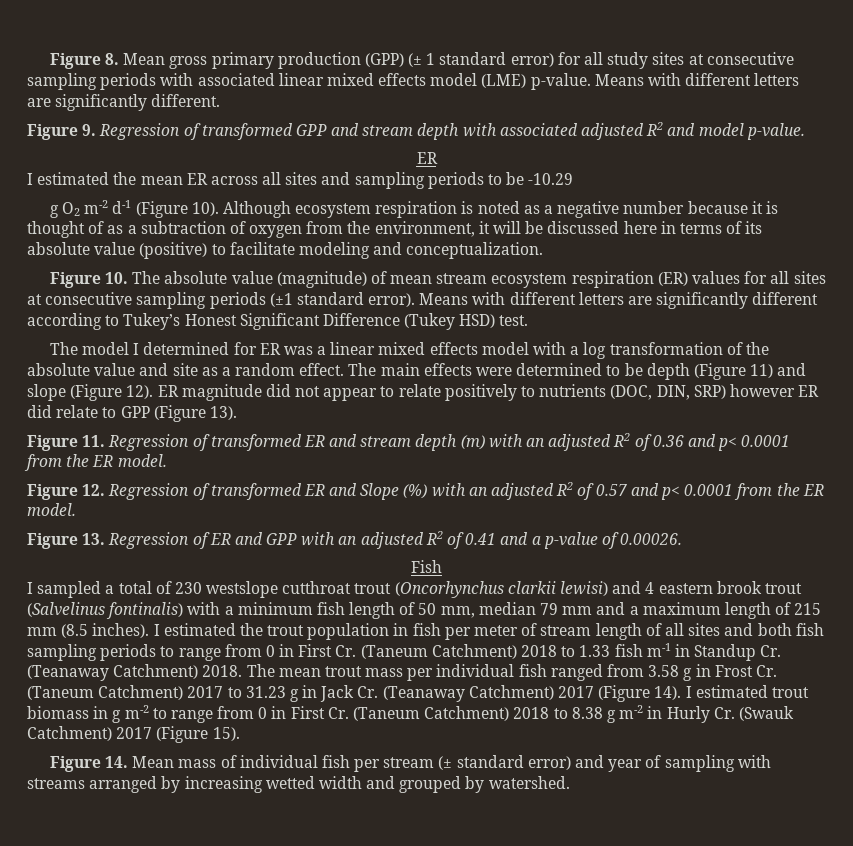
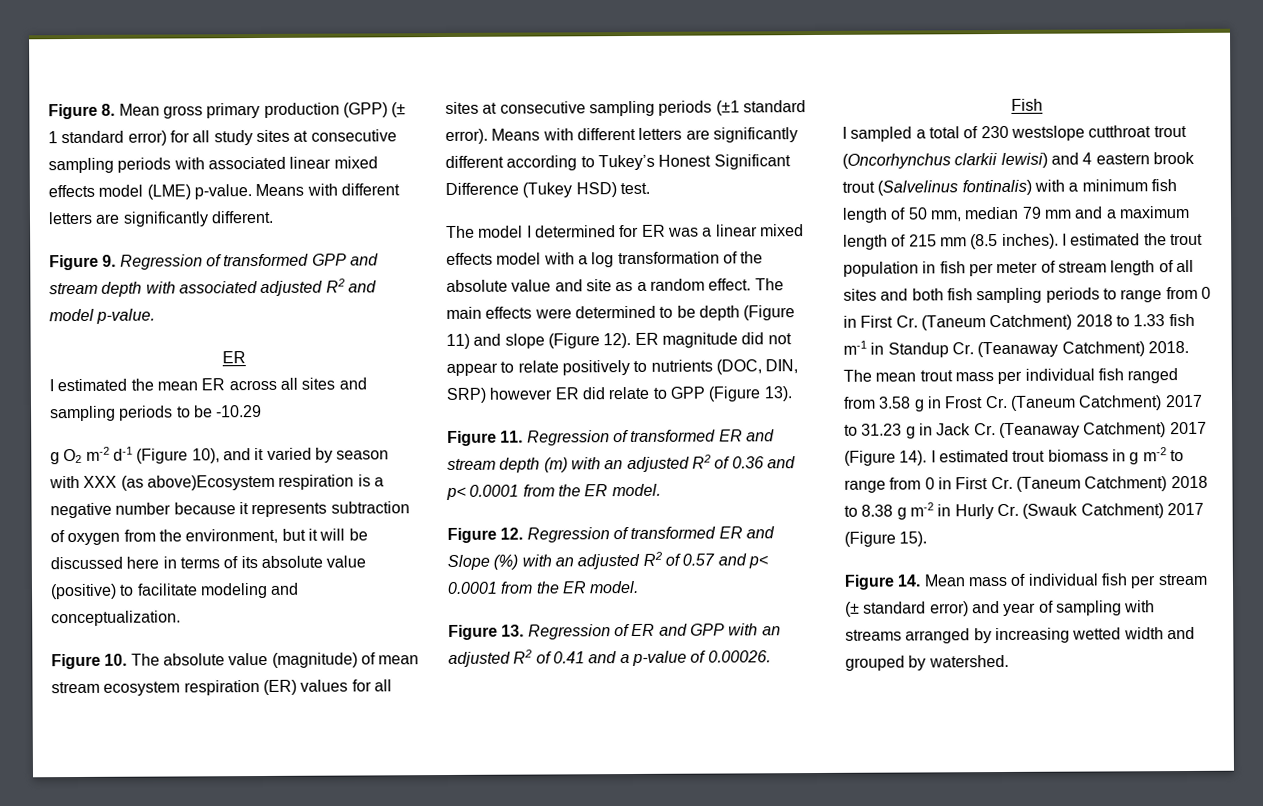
- g O2 m-2 d-1 (Figure 10). Although ecosystem respiration is noted as a negative number because it is thought of as a subtraction of oxygen from the environment, it will be discussed here in terms of its absolute value (positive) to facilitate modeling and conceptualization.
+ g O2 m-2 d-1 (Figure 10), and it varied by season with XXX (as above)Ecosystem respiration is a negative number because it represents subtraction of oxygen from the environment, but it will be discussed here in terms of its absolute value (positive) to facilitate modeling and conceptualization.

